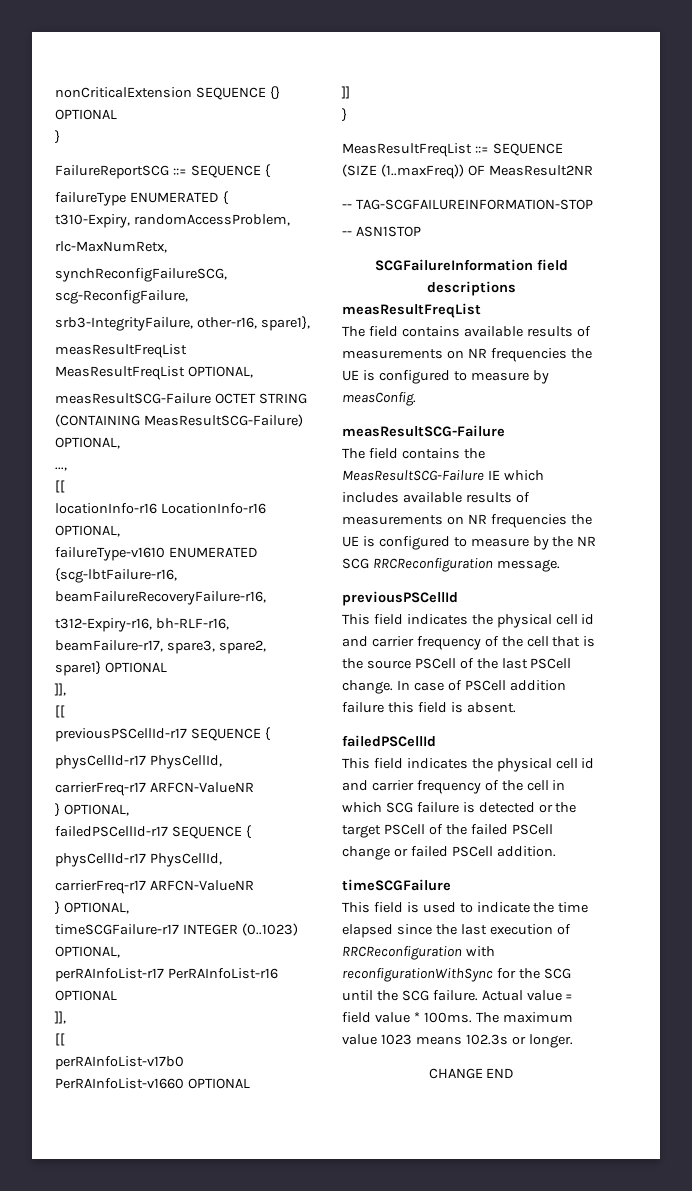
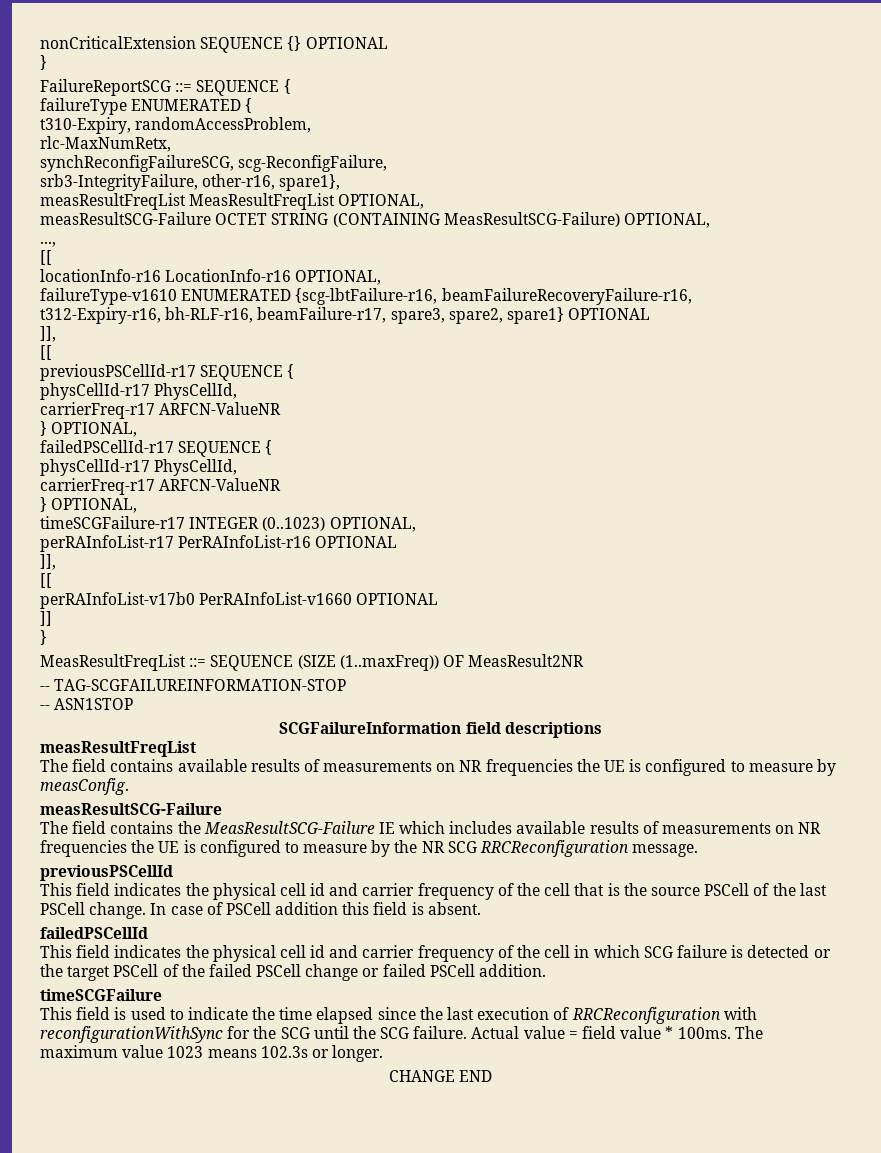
- In case of PSCell addition failure this field is absent.
+ In case of PSCell addition this field is absent.

